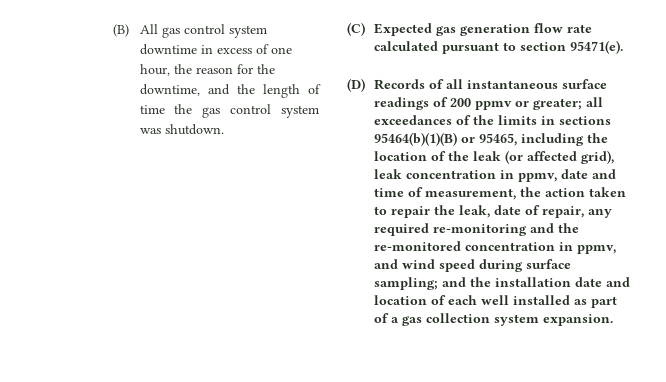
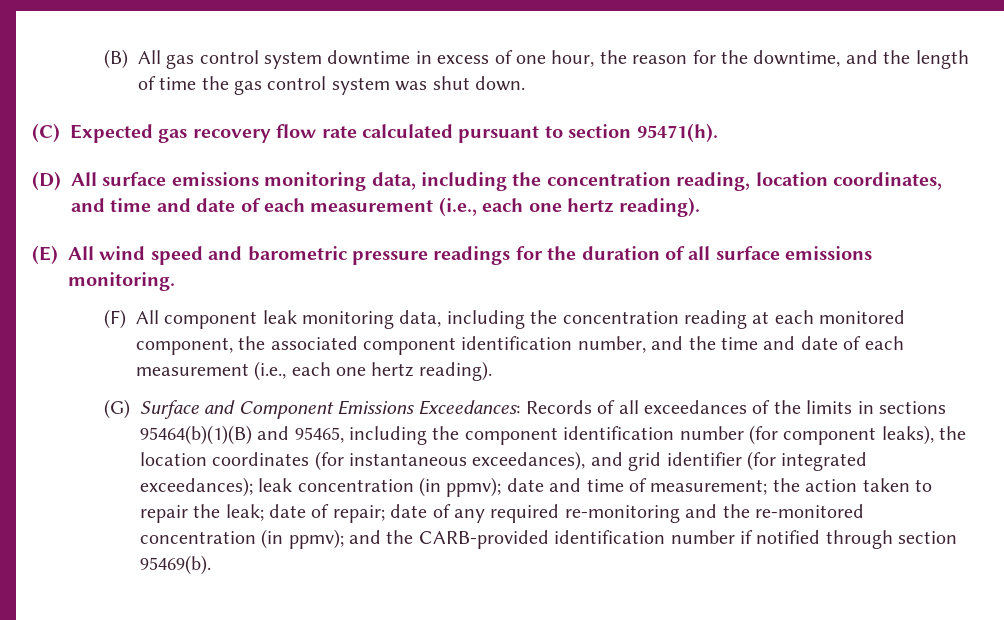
- (B) All gas control system downtime in excess of one hour, the reason for the downtime, and the length of time the gas control system was shutdown.
+ (B) All gas control system downtime in excess of one hour, the reason for the downtime, and the length of time the gas control system was shut down.
- (C) Expected gas generation flow rate calculated pursuant to section 95471(e).
+ (C) Expected gas recovery flow rate calculated pursuant to section 95471(h).
- (D) Records of all instantaneous surface readings of 200 ppmv or greater; all exceedances of the limits in sections 95464(b)(1)(B) or 95465, including the location of the leak (or affected grid), leak concentration in ppmv, date and time of measurement, the action taken to repair the leak, date of repair, any required re-monitoring and the re-monitored concentration in ppmv, and wind speed during surface sampling; and the installation date and location of each well installed as part of a gas collection system expansion.
+ (D) All surface emissions monitoring data, including the concentration reading, location coordinates, and time and date of each measurement (i.e., each one hertz reading).
+ (E) All wind speed and barometric pressure readings for the duration of all surface emissions monitoring.
+ (F) All component leak monitoring data, including the concentration reading at each monitored component, the associated component identification number, and the time and date of each measurement (i.e., each one hertz reading).
+ (G) Surface and Component Emissions Exceedances: Records of all exceedances of the limits in sections 95464(b)(1)(B) and 95465, including the component identification number (for component leaks), the location coordinates (for instantaneous exceedances), and grid identifier (for integrated exceedances); leak concentration (in ppmv); date and time of measurement; the action taken to repair the leak; date of repair; date of any required re-monitoring and the re-monitored concentration (in ppmv); and the CARB-provided identification number if notified through section 95469(b).

